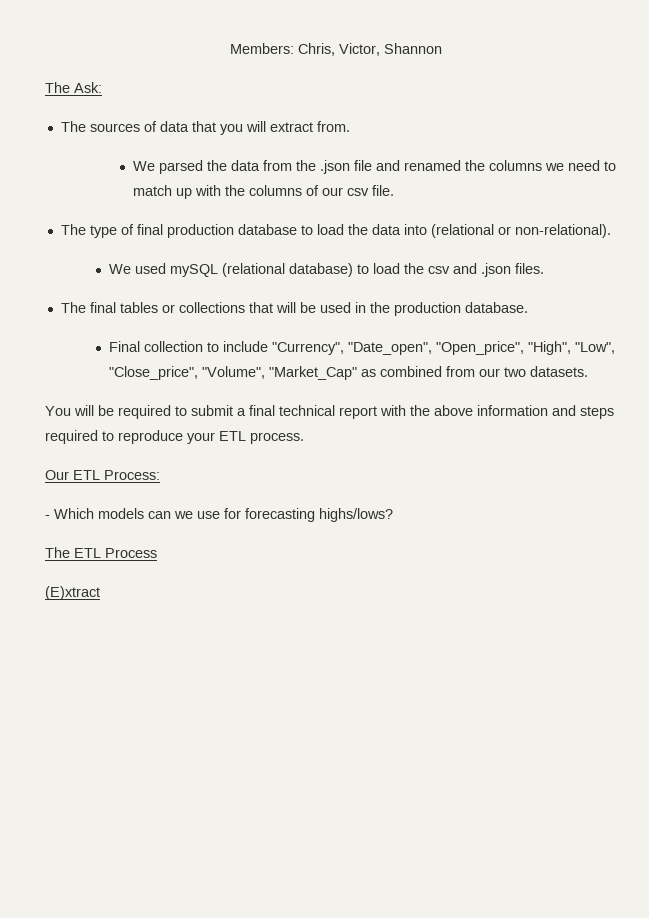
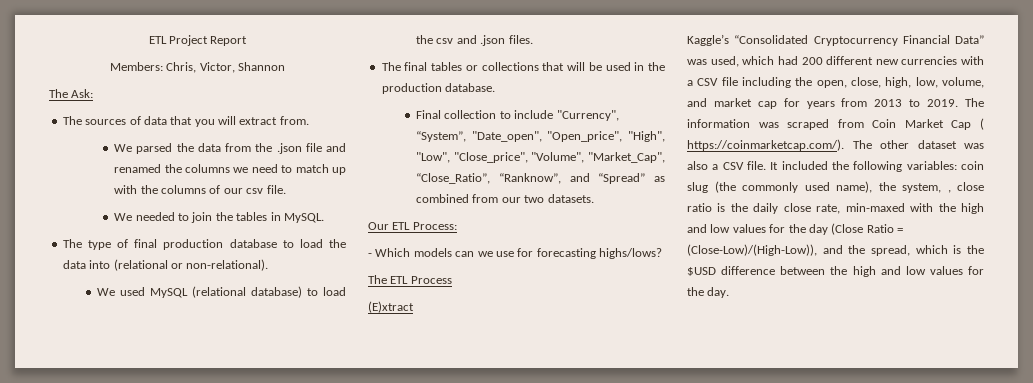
+ ETL Project Report
+ We needed to join the tables in MySQL.
- We used mySQL (relational database) to load the csv and .json files.
+ We used MySQL (relational database) to load the csv and .json files.
- Final collection to include "Currency", "Date_open", "Open_price", "High", "Low", "Close_price", "Volume", "Market_Cap" as combined from our two datasets.
+ Final collection to include "Currency", “System”, "Date_open", "Open_price", "High", "Low", "Close_price", "Volume", "Market_Cap", “Close_Ratio”, “Ranknow”, and “Spread” as combined from our two datasets.
- You will be required to submit a final technical report with the above information and steps required to reproduce your ETL process.
+ Kaggle’s “Consolidated Cryptocurrency Financial Data” was used, which had 200 different new currencies with a CSV file including the open, close, high, low, volume, and market cap for years from 2013 to 2019. The information was scraped from Coin Market Cap ( https://coinmarketcap.com/). The other dataset was also a CSV file. It included the following variables: coin slug (the commonly used name), the system, , close ratio is the daily close rate, min-maxed with the high and low values for the day (Close Ratio = (Close-Low)/(High-Low)), and the spread, which is the $USD difference between the high and low values for the day.

